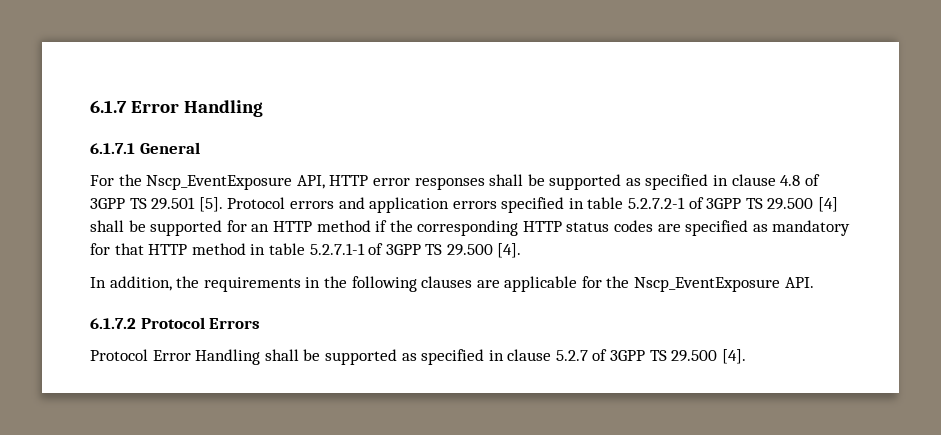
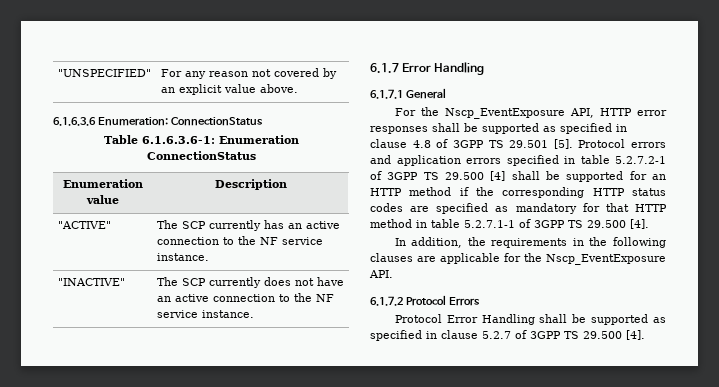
+ "UNSPECIFIED" | For any reason not covered by an explicit value above.
+ 6.1.6.3.6 Enumeration: ConnectionStatus
+ Table 6.1.6.3.6-1: Enumeration ConnectionStatus
+ Enumeration value | Description
+ "ACTIVE" | The SCP currently has an active connection to the NF service instance.
+ "INACTIVE" | The SCP currently does not have an active connection to the NF service instance.

